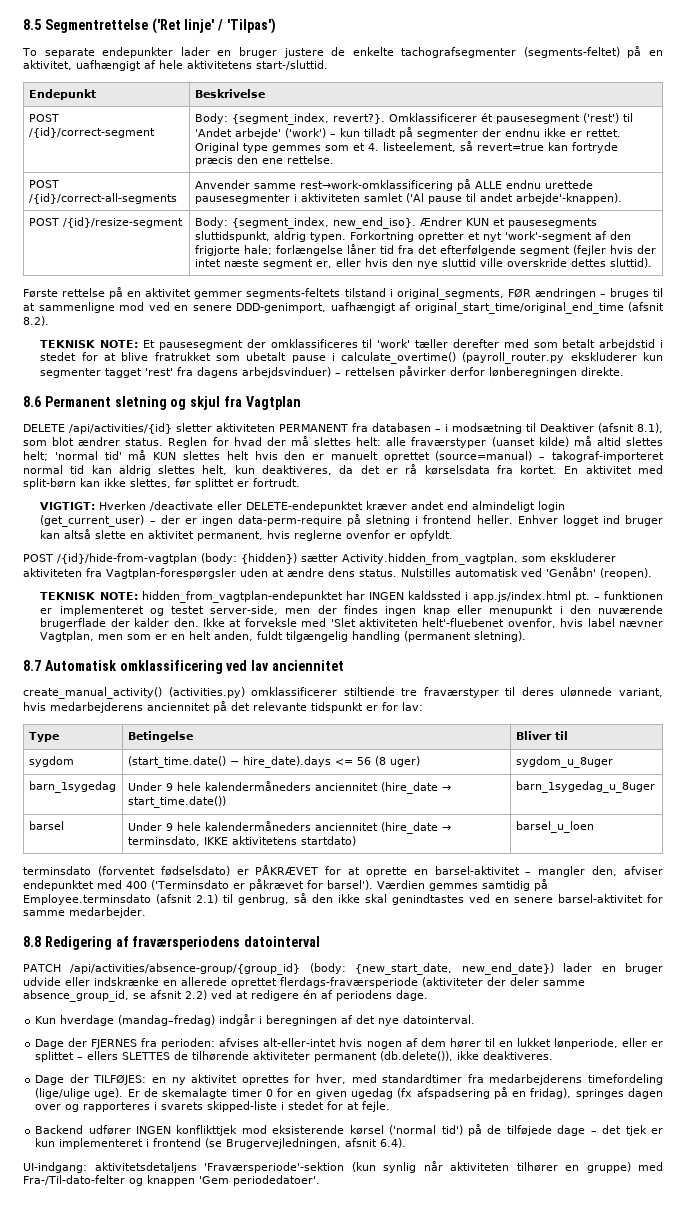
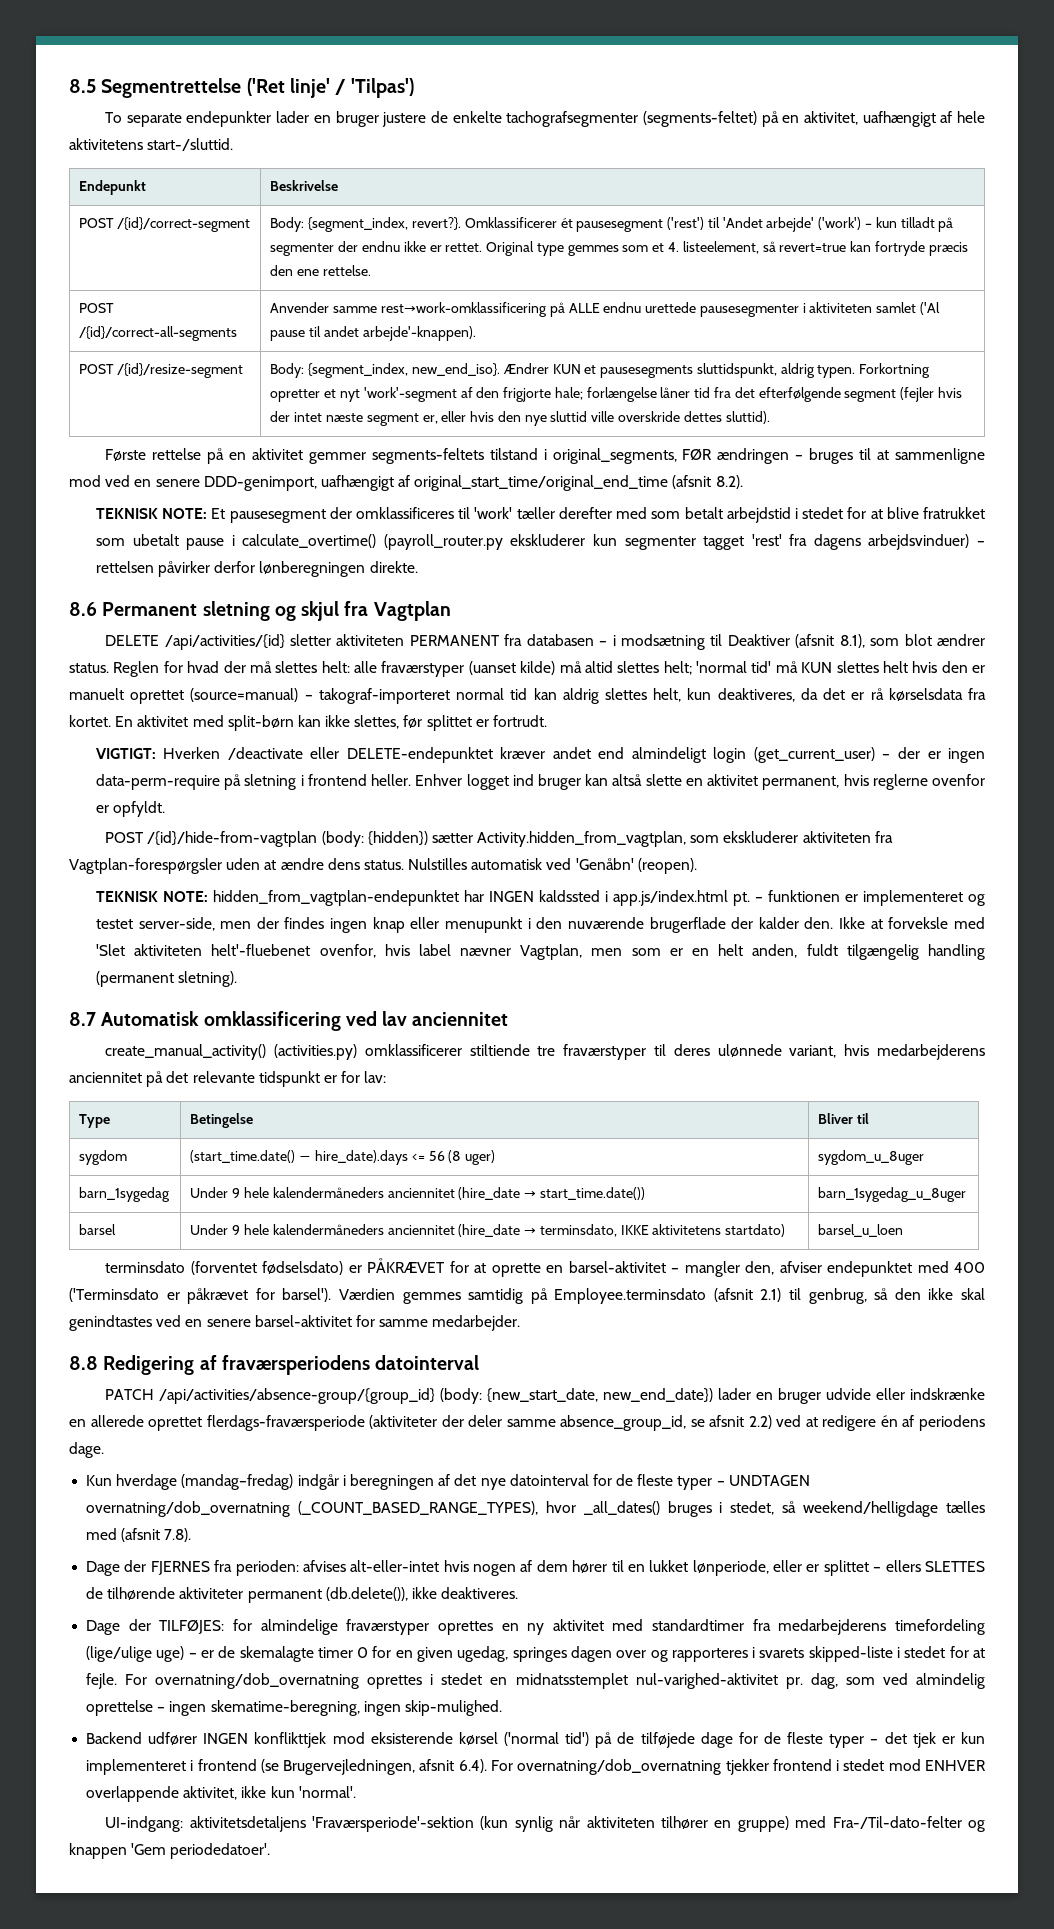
- Kun hverdage (mandag–fredag) indgår i beregningen af det nye datointerval.
+ Kun hverdage (mandag–fredag) indgår i beregningen af det nye datointerval for de fleste typer – UNDTAGEN overnatning/dob_overnatning (_COUNT_BASED_RANGE_TYPES), hvor _all_dates() bruges i stedet, så weekend/helligdage tælles med (afsnit 7.8).
- Dage der TILFØJES: en ny aktivitet oprettes for hver, med standardtimer fra medarbejderens timefordeling (lige/ulige uge). Er de skemalagte timer 0 for en given ugedag (fx afspadsering på en fridag), springes dagen over og rapporteres i svarets skipped-liste i stedet for at fejle.
+ Dage der TILFØJES: for almindelige fraværstyper oprettes en ny aktivitet med standardtimer fra medarbejderens timefordeling (lige/ulige uge) – er de skemalagte timer 0 for en given ugedag, springes dagen over og rapporteres i svarets skipped-liste i stedet for at fejle. For overnatning/dob_overnatning oprettes i stedet en midnatsstemplet nul-varighed-aktivitet pr. dag, som ved almindelig oprettelse – ingen skematime-beregning, ingen skip-mulighed.
- Backend udfører INGEN konflikttjek mod eksisterende kørsel ('normal tid') på de tilføjede dage – det tjek er kun implementeret i frontend (se Brugervejledningen, afsnit 6.4).
+ Backend udfører INGEN konflikttjek mod eksisterende kørsel ('normal tid') på de tilføjede dage for de fleste typer – det tjek er kun implementeret i frontend (se Brugervejledningen, afsnit 6.4). For overnatning/dob_overnatning tjekker frontend i stedet mod ENHVER overlappende aktivitet, ikke kun 'normal'.

